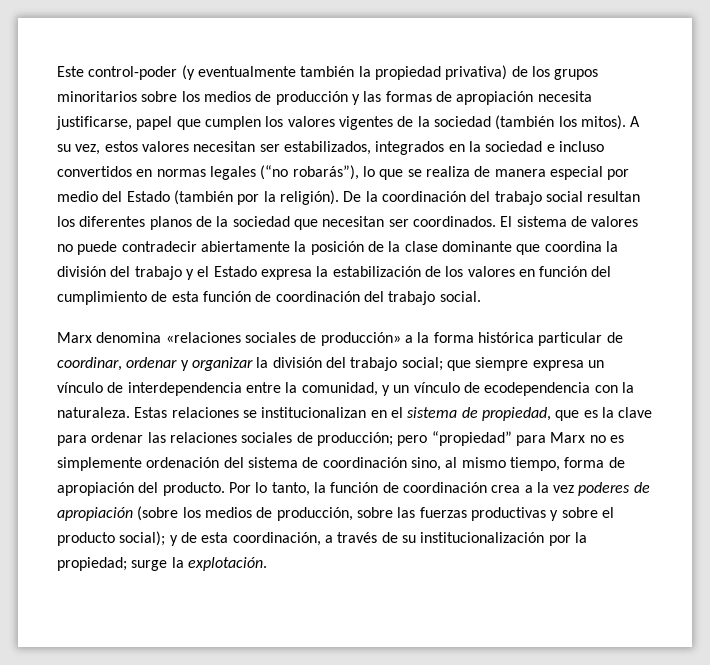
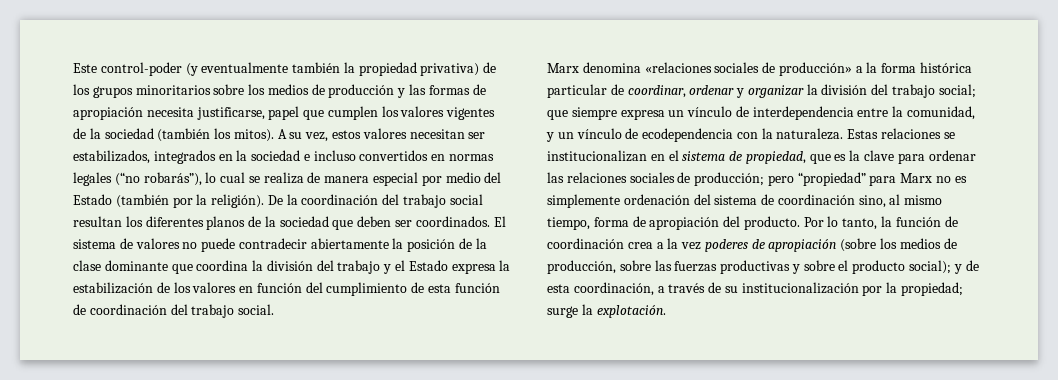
- A su vez, estos valores necesitan ser estabilizados, integrados en la sociedad e incluso convertidos en normas legales (“no robarás”), lo que se realiza de manera especial por medio del Estado (también por la religión).
+ A su vez, estos valores necesitan ser estabilizados, integrados en la sociedad e incluso convertidos en normas legales (“no robarás”), lo cual se realiza de manera especial por medio del Estado (también por la religión).
- De la coordinación del trabajo social resultan los diferentes planos de la sociedad que necesitan ser coordinados.
+ De la coordinación del trabajo social resultan los diferentes planos de la sociedad que deben ser coordinados.

